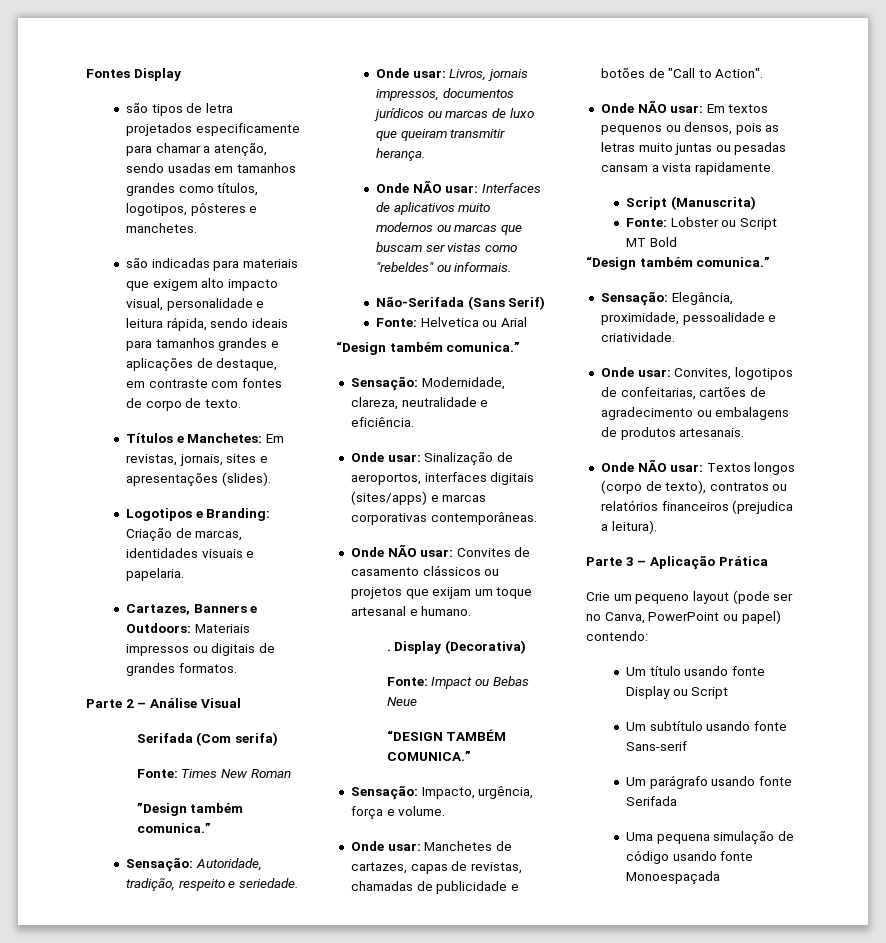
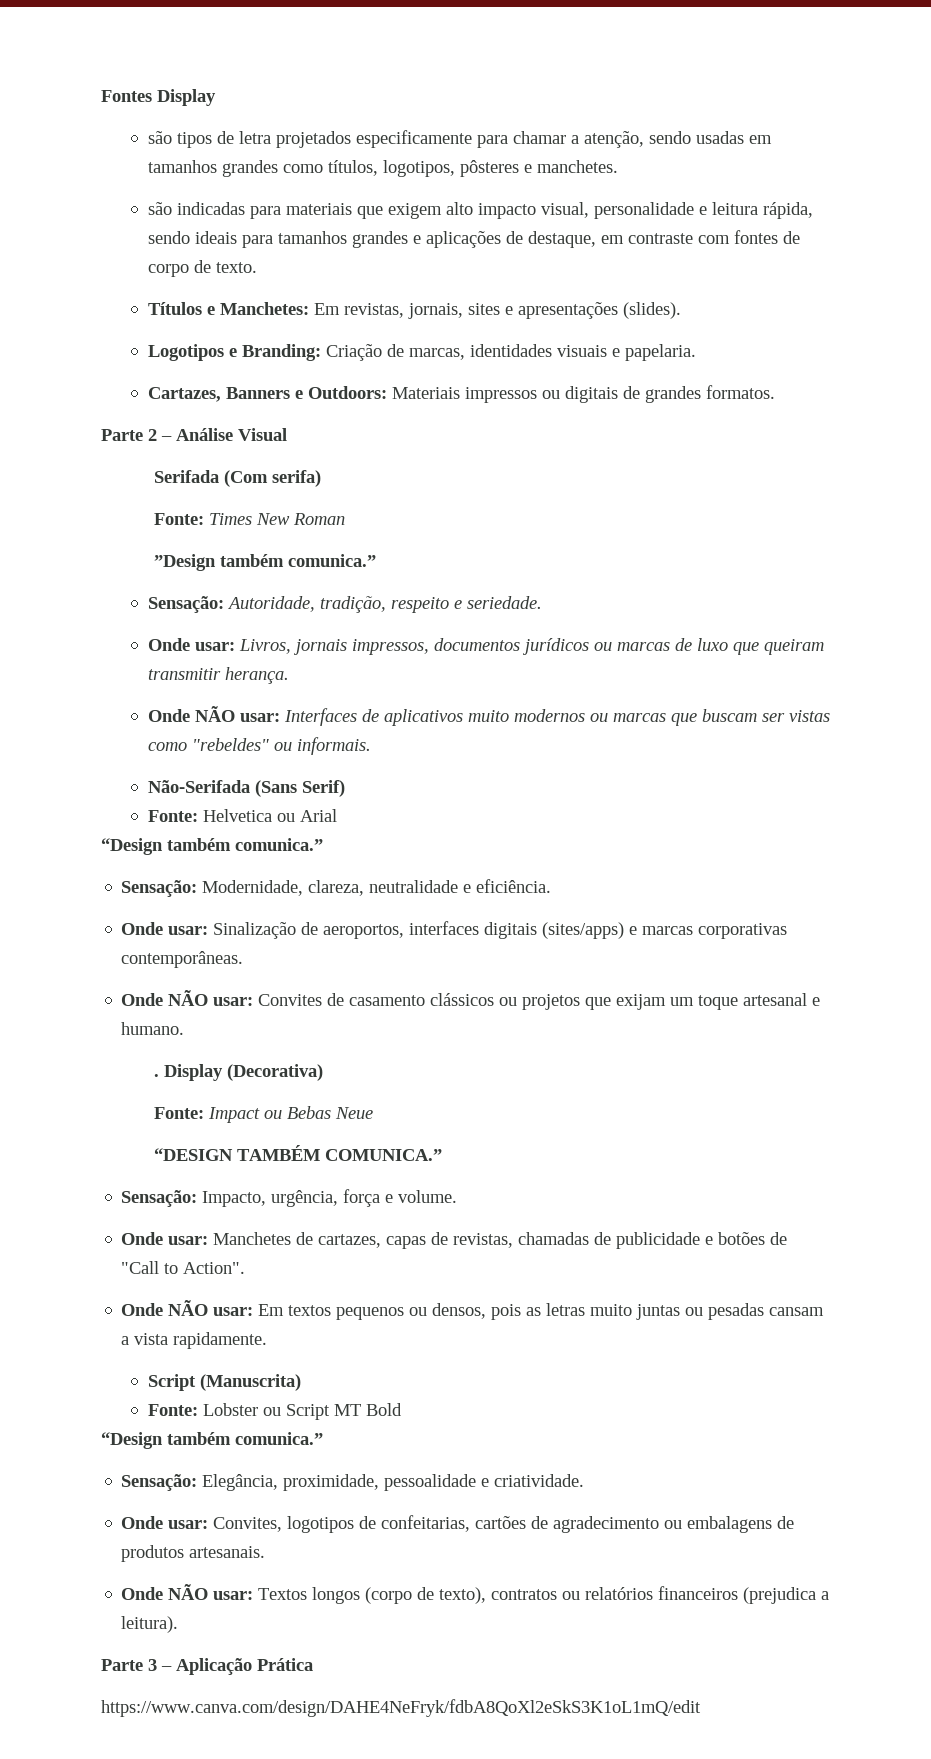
- Crie um pequeno layout (pode ser no Canva, PowerPoint ou papel) contendo:
- Um título usando fonte Display ou Script
- Um subtítulo usando fonte Sans-serif
- Um parágrafo usando fonte Serifada
- Uma pequena simulação de código usando fonte Monoespaçada
+ https://www.canva.com/design/DAHE4NeFryk/fdbA8QoXl2eSkS3K1oL1mQ/edit

